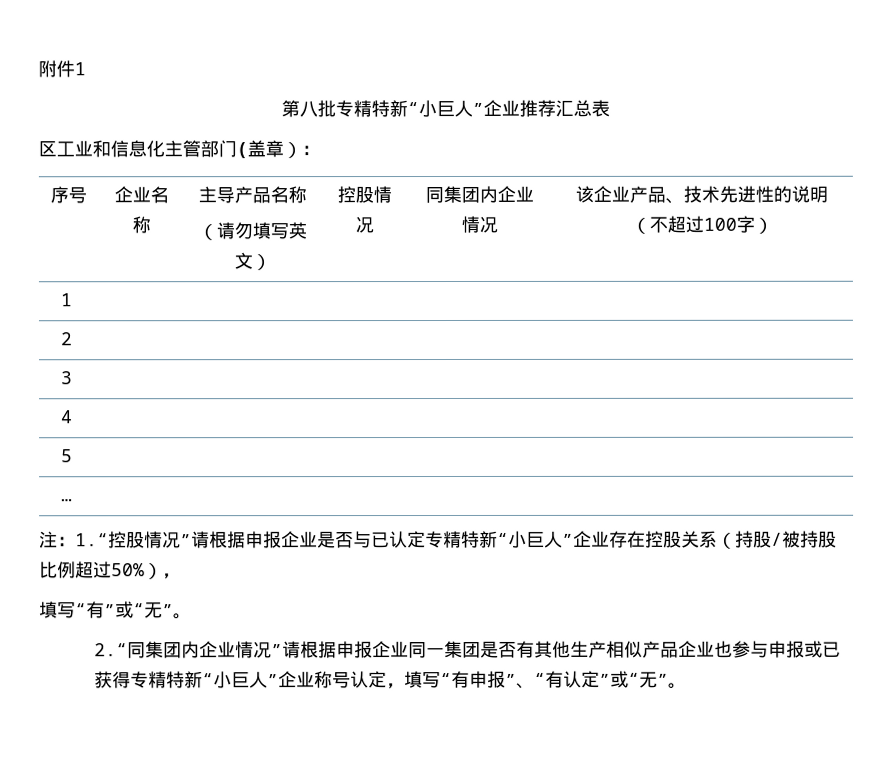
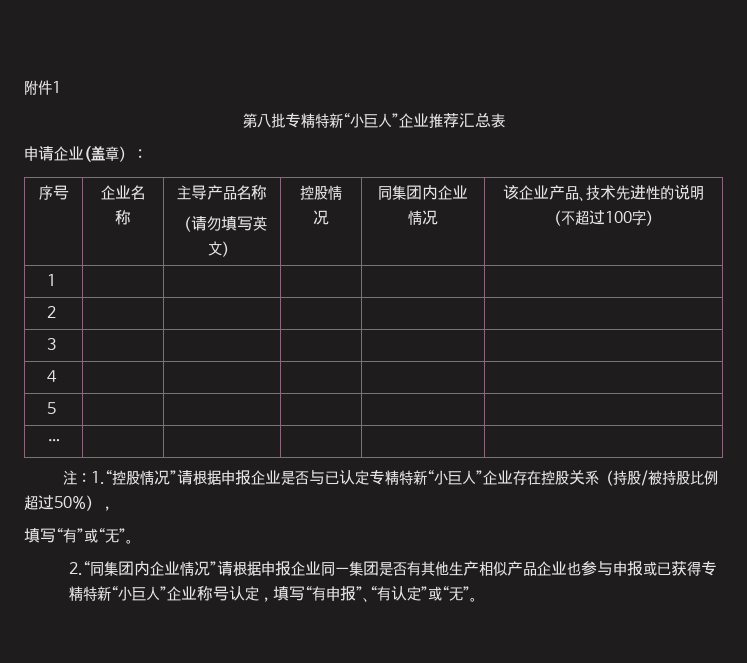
- 区工业和信息化主管部门(盖章）：
+ 申请企业(盖章）：

